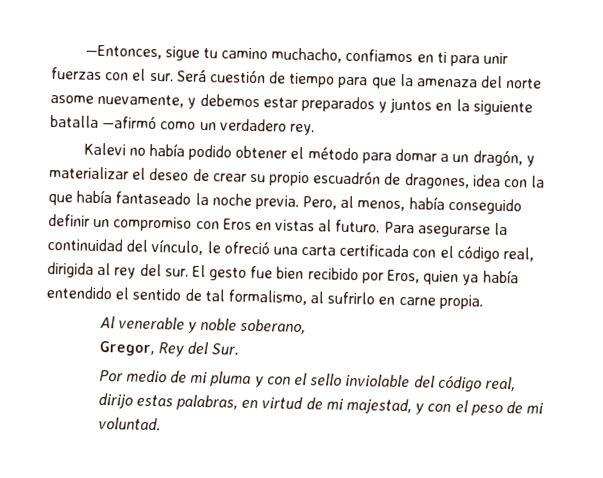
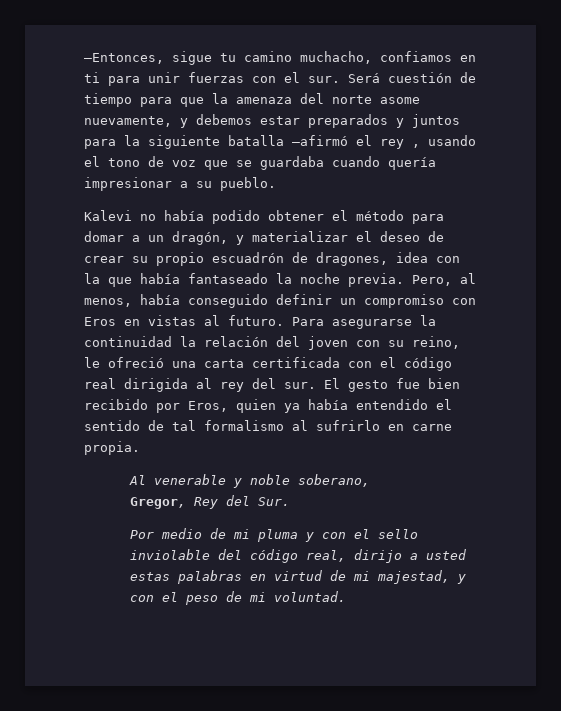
- Será cuestión de tiempo para que la amenaza del norte asome nuevamente, y debemos estar preparados y juntos en la siguiente batalla —afirmó como un verdadero rey.
+ Será cuestión de tiempo para que la amenaza del norte asome nuevamente, y debemos estar preparados y juntos para la siguiente batalla —afirmó el rey , usando el tono de voz que se guardaba cuando quería impresionar a su pueblo.
- Para asegurarse la continuidad del vínculo, le ofreció una carta certificada con el código real, dirigida al rey del sur.
+ Para asegurarse la continuidad la relación del joven con su reino, le ofreció una carta certificada con el código real dirigida al rey del sur.
- El gesto fue bien recibido por Eros, quien ya había entendido el sentido de tal formalismo, al sufrirlo en carne propia.
+ El gesto fue bien recibido por Eros, quien ya había entendido el sentido de tal formalismo al sufrirlo en carne propia.
- Por medio de mi pluma y con el sello inviolable del código real, dirijo estas palabras, en virtud de mi majestad, y con el peso de mi voluntad.
+ Por medio de mi pluma y con el sello inviolable del código real, dirijo a usted estas palabras en virtud de mi majestad, y con el peso de mi voluntad.

